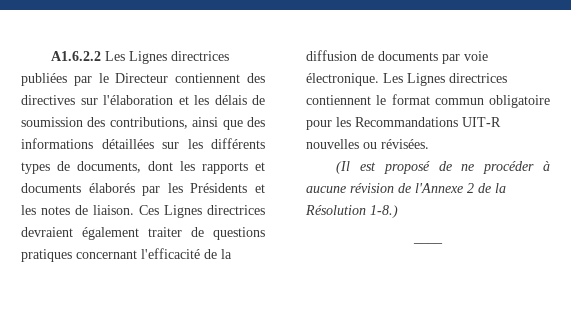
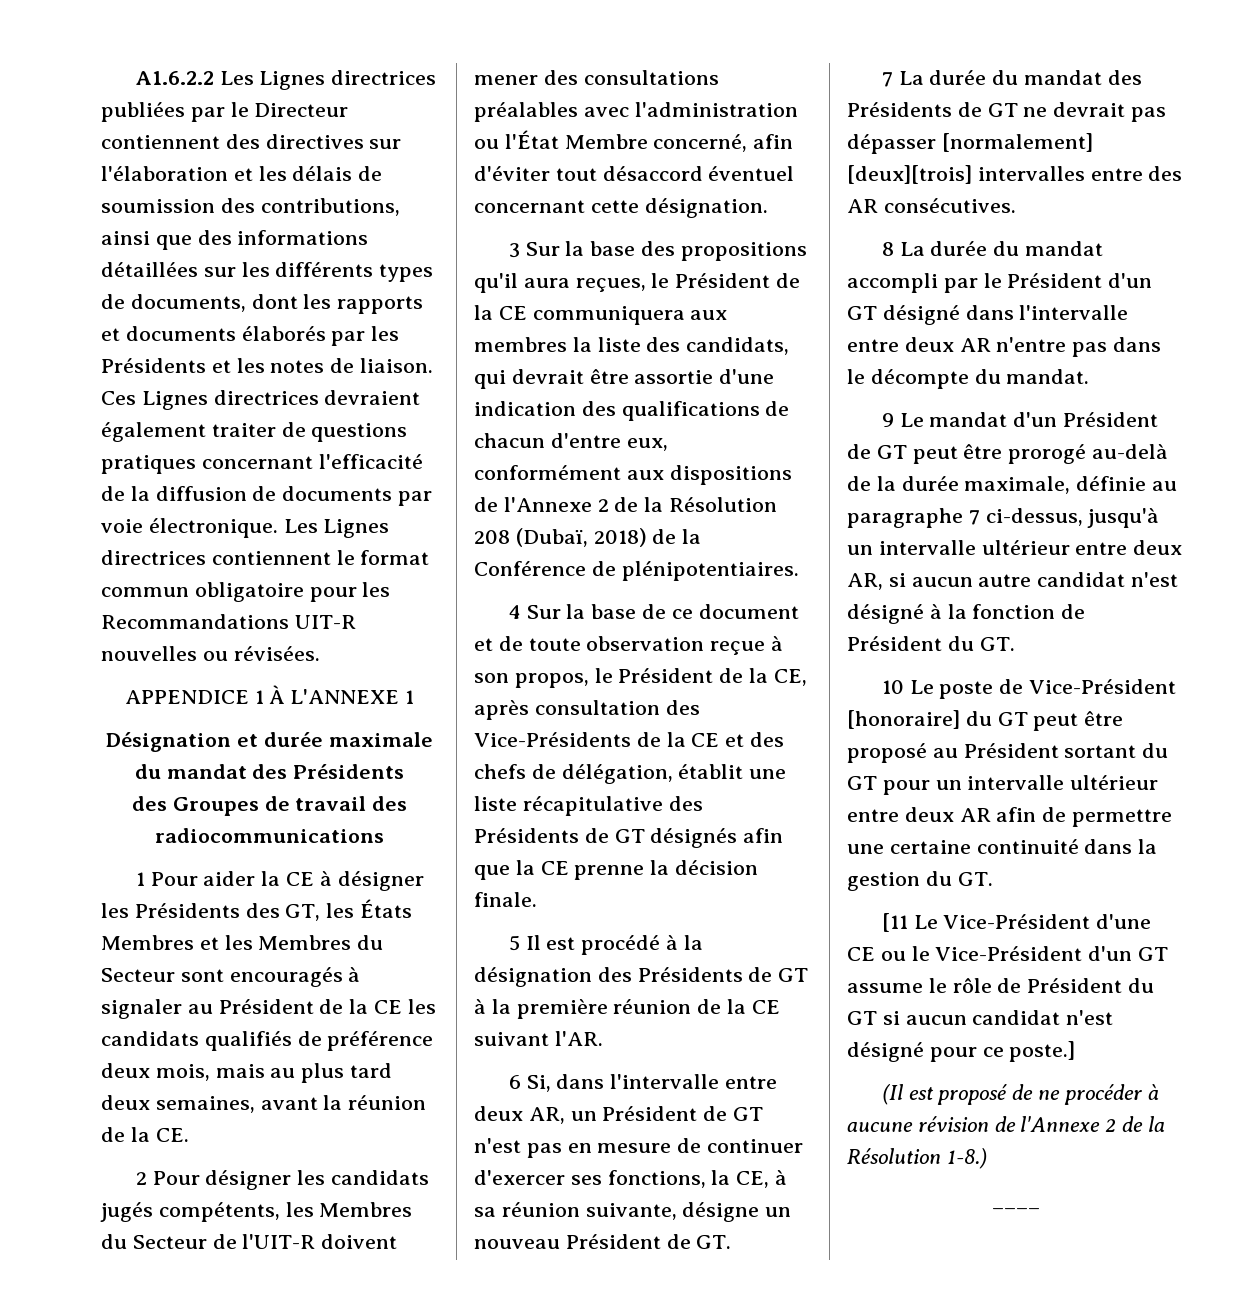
+ APPENDICE 1 À L'ANNEXE 1
+ Désignation et durée maximale du mandat des Présidents
+ des Groupes de travail des radiocommunications
+ 1 Pour aider la CE à désigner les Présidents des GT, les États Membres et les Membres du Secteur sont encouragés à signaler au Président de la CE les candidats qualifiés de préférence deux mois, mais au plus tard deux semaines, avant la réunion de la CE.
+ 2 Pour désigner les candidats jugés compétents, les Membres du Secteur de l'UIT-R doivent mener des consultations préalables avec l'administration ou l'État Membre concerné, afin d'éviter tout désaccord éventuel concernant cette désignation.
+ 3 Sur la base des propositions qu'il aura reçues, le Président de la CE communiquera aux membres la liste des candidats, qui devrait être assortie d'une indication des qualifications de chacun d'entre eux, conformément aux dispositions de l'Annexe 2 de la Résolution 208 (Dubaï, 2018) de la Conférence de plénipotentiaires.
+ 4 Sur la base de ce document et de toute observation reçue à son propos, le Président de la CE, après consultation des Vice-Présidents de la CE et des chefs de délégation, établit une liste récapitulative des Présidents de GT désignés afin que la CE prenne la décision finale.
+ 5 Il est procédé à la désignation des Présidents de GT à la première réunion de la CE suivant l'AR.
+ 6 Si, dans l'intervalle entre deux AR, un Président de GT n'est pas en mesure de continuer d'exercer ses fonctions, la CE, à sa réunion suivante, désigne un nouveau Président de GT.
+ 7 La durée du mandat des Présidents de GT ne devrait pas dépasser [normalement] [deux][trois] intervalles entre des AR consécutives.
+ 8 La durée du mandat accompli par le Président d'un GT désigné dans l'intervalle entre deux AR n'entre pas dans le décompte du mandat.
+ 9 Le mandat d'un Président de GT peut être prorogé au-delà de la durée maximale, définie au paragraphe 7 ci-dessus, jusqu'à un intervalle ultérieur entre deux AR, si aucun autre candidat n'est désigné à la fonction de Président du GT.
+ 10 Le poste de Vice-Président [honoraire] du GT peut être proposé au Président sortant du GT pour un intervalle ultérieur entre deux AR afin de permettre une certaine continuité dans la gestion du GT.
+ [11 Le Vice-Président d'une CE ou le Vice-Président d'un GT assume le rôle de Président du GT si aucun candidat n'est désigné pour ce poste.]

